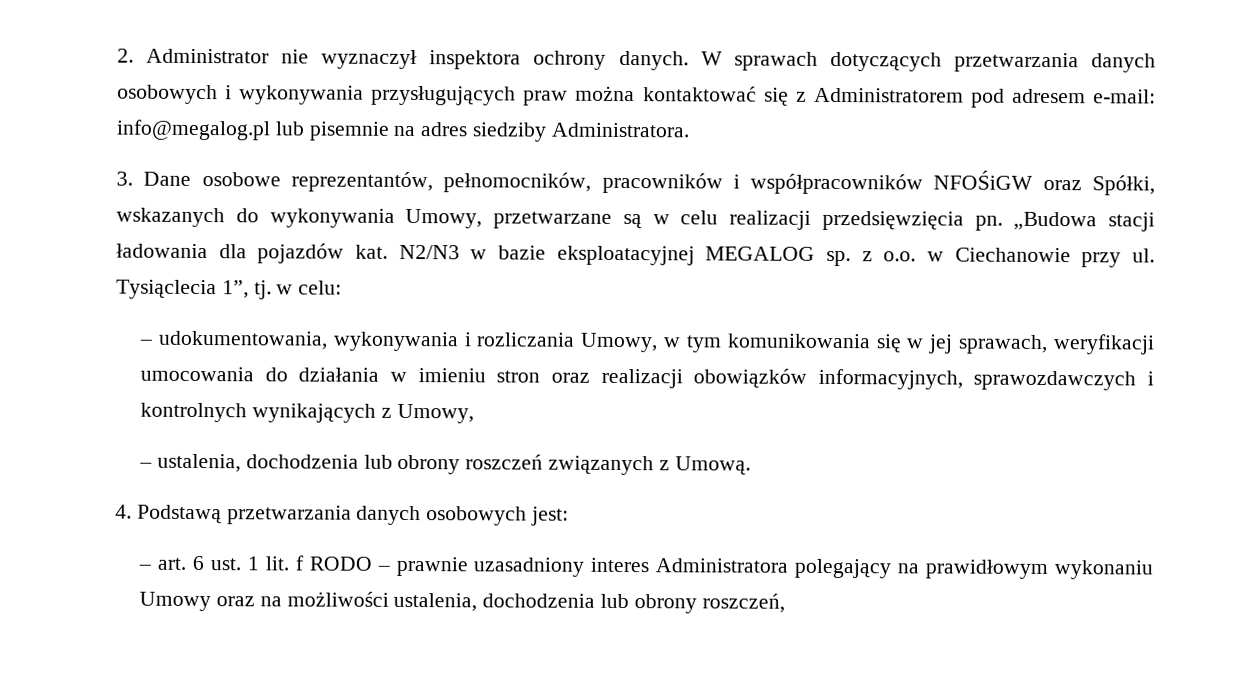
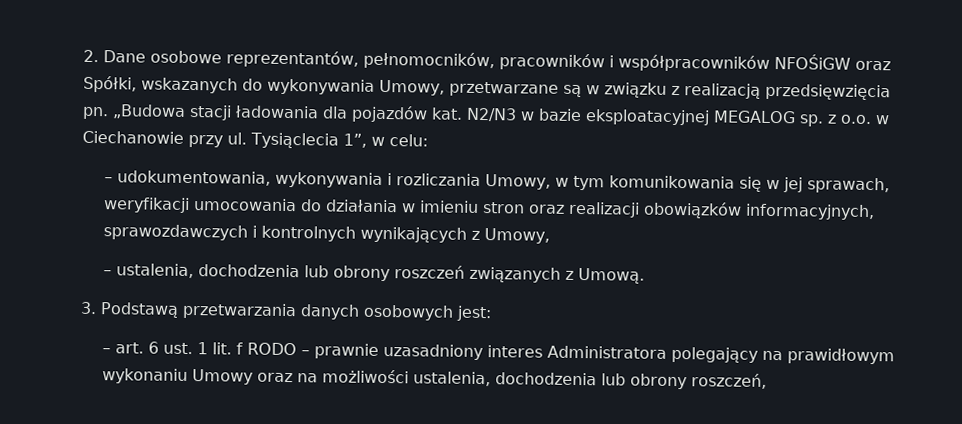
- 2. Administrator nie wyznaczył inspektora ochrony danych. W sprawach dotyczących przetwarzania danych osobowych i wykonywania przysługujących praw można kontaktować się z Administratorem pod adresem e-mail: info@megalog.pl lub pisemnie na adres siedziby Administratora.
- 3. Dane osobowe reprezentantów, pełnomocników, pracowników i współpracowników NFOŚiGW oraz Spółki, wskazanych do wykonywania Umowy, przetwarzane są w celu realizacji przedsięwzięcia pn.
+ 2. Dane osobowe reprezentantów, pełnomocników, pracowników i współpracowników NFOŚiGW oraz Spółki, wskazanych do wykonywania Umowy, przetwarzane są w związku z realizacją przedsięwzięcia pn.
- Tysiąclecia 1”, tj. w celu:
+ Tysiąclecia 1”, w celu:
- 4. Podstawą przetwarzania danych osobowych jest:
+ 3. Podstawą przetwarzania danych osobowych jest:

